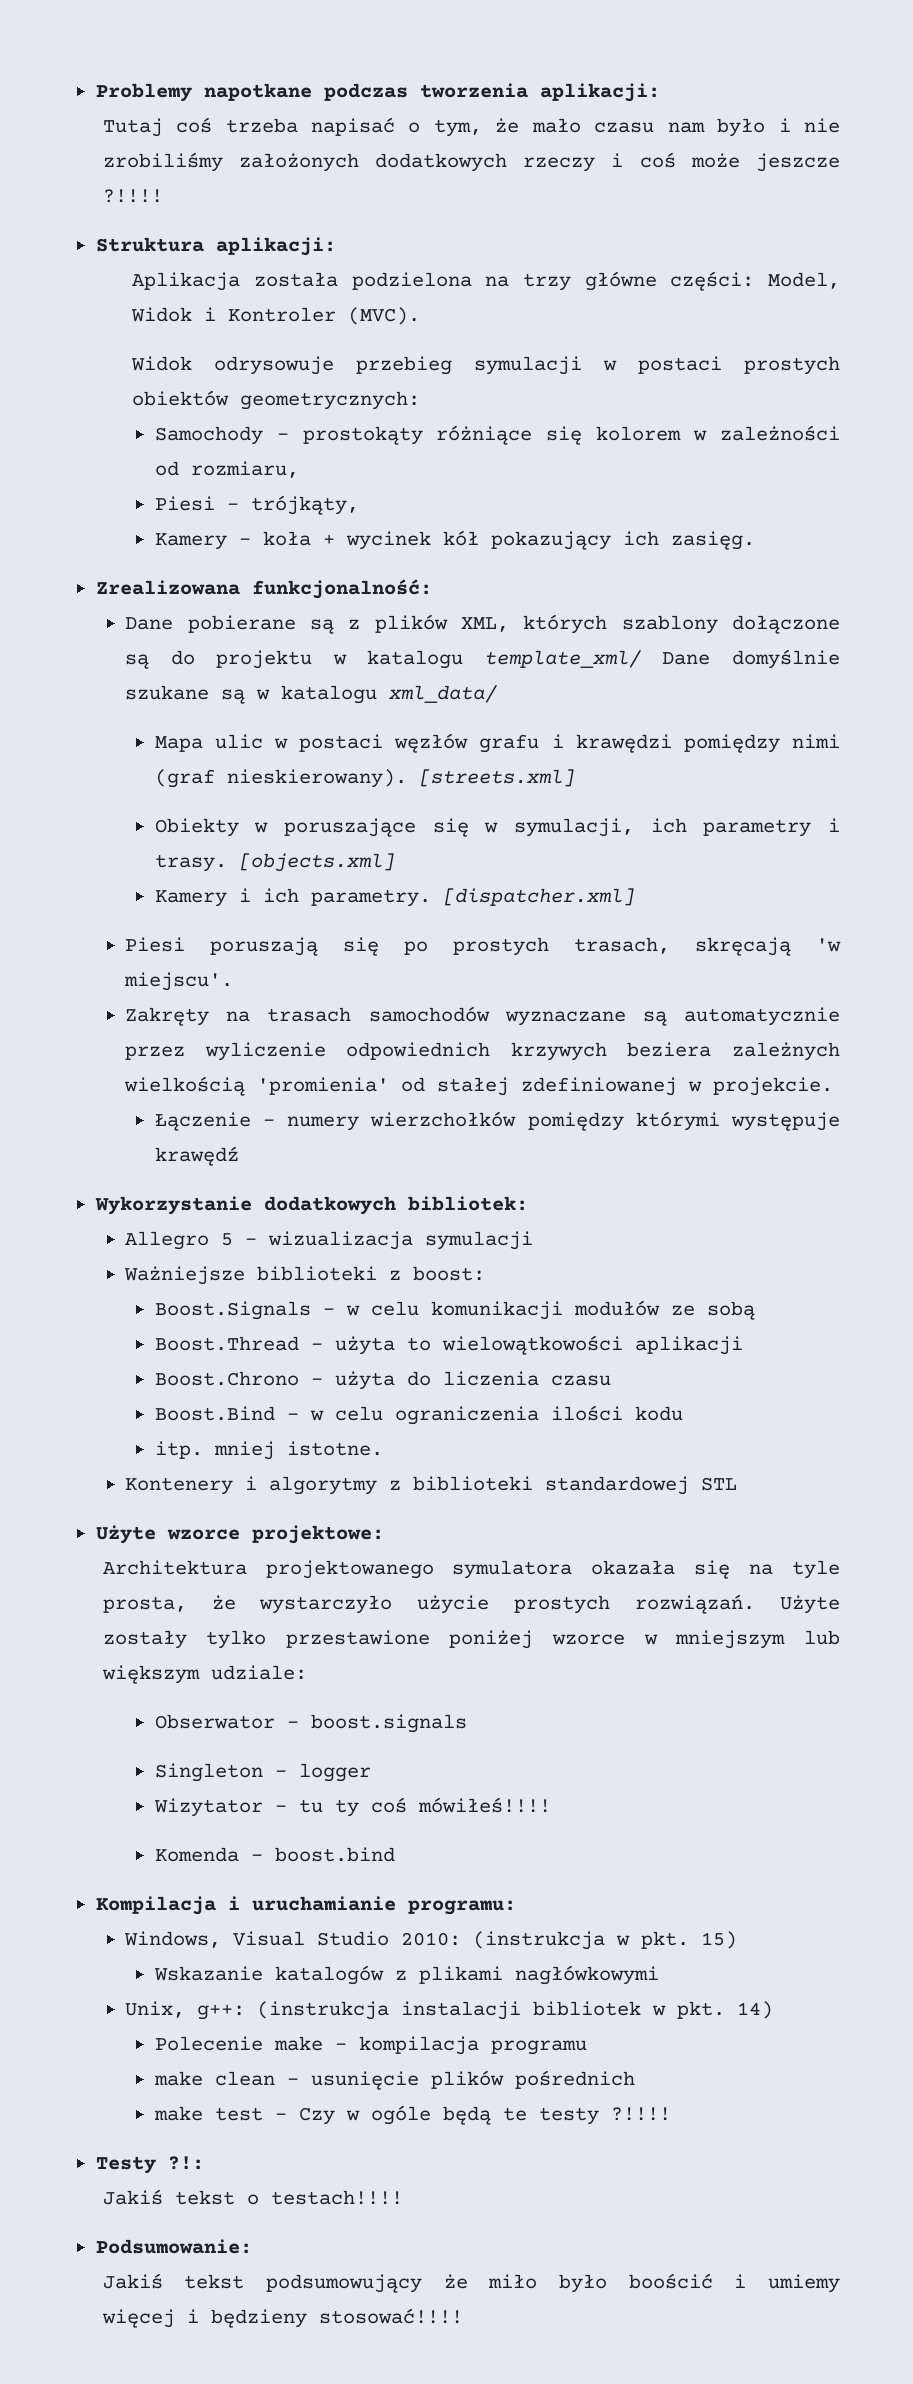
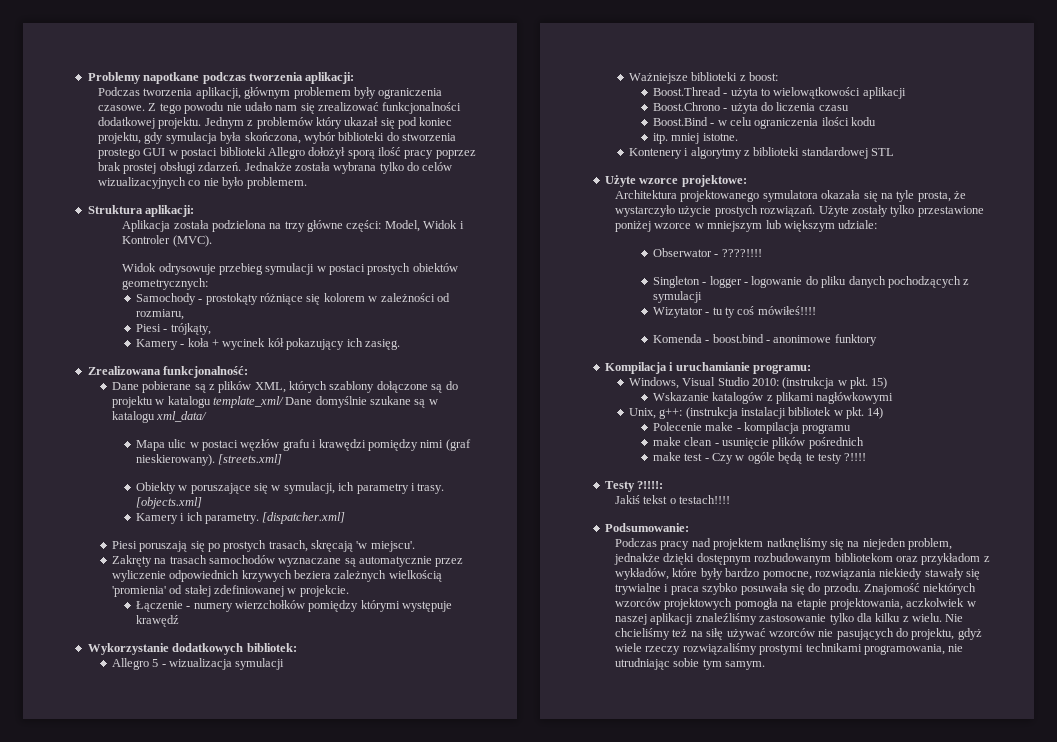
- Tutaj coś trzeba napisać o tym, że mało czasu nam było i nie zrobiliśmy założonych dodatkowych rzeczy i coś może jeszcze ?!!!!
+ Podczas tworzenia aplikacji, głównym problemem były ograniczenia czasowe. Z tego powodu nie udało nam się zrealizować funkcjonalności dodatkowej projektu. Jednym z problemów który ukazał się pod koniec projektu, gdy symulacja była skończona, wybór biblioteki do stworzenia prostego GUI w postaci biblioteki Allegro dołożył sporą ilość pracy poprzez brak prostej obsługi zdarzeń. Jednakże została wybrana tylko do celów wizualizacyjnych co nie było problemem.
- Boost.Signals - w celu komunikacji modułów ze sobą
- Obserwator - boost.signals
+ Obserwator - ????!!!!
- Singleton - logger
+ Singleton - logger - logowanie do pliku danych pochodzących z symulacji
- Komenda - boost.bind
+ Komenda - boost.bind - anonimowe funktory
- Testy ?!:
+ Testy ?!!!!:
- Jakiś tekst podsumowujący że miło było boościć i umiemy więcej i będzieny stosować!!!!
+ Podczas pracy nad projektem natknęliśmy się na niejeden problem, jednakże dzięki dostępnym rozbudowanym bibliotekom oraz przykładom z wykładów, które były bardzo pomocne, rozwiązania niekiedy stawały się trywialne i praca szybko posuwała się do przodu. Znajomość niektórych wzorców projektowych pomogła na etapie projektowania, aczkolwiek w naszej aplikacji znaleźliśmy zastosowanie tylko dla kilku z wielu. Nie chcieliśmy też na siłę używać wzorców nie pasujących do projektu, gdyż wiele rzeczy rozwiązaliśmy prostymi technikami programowania, nie utrudniając sobie tym samym.

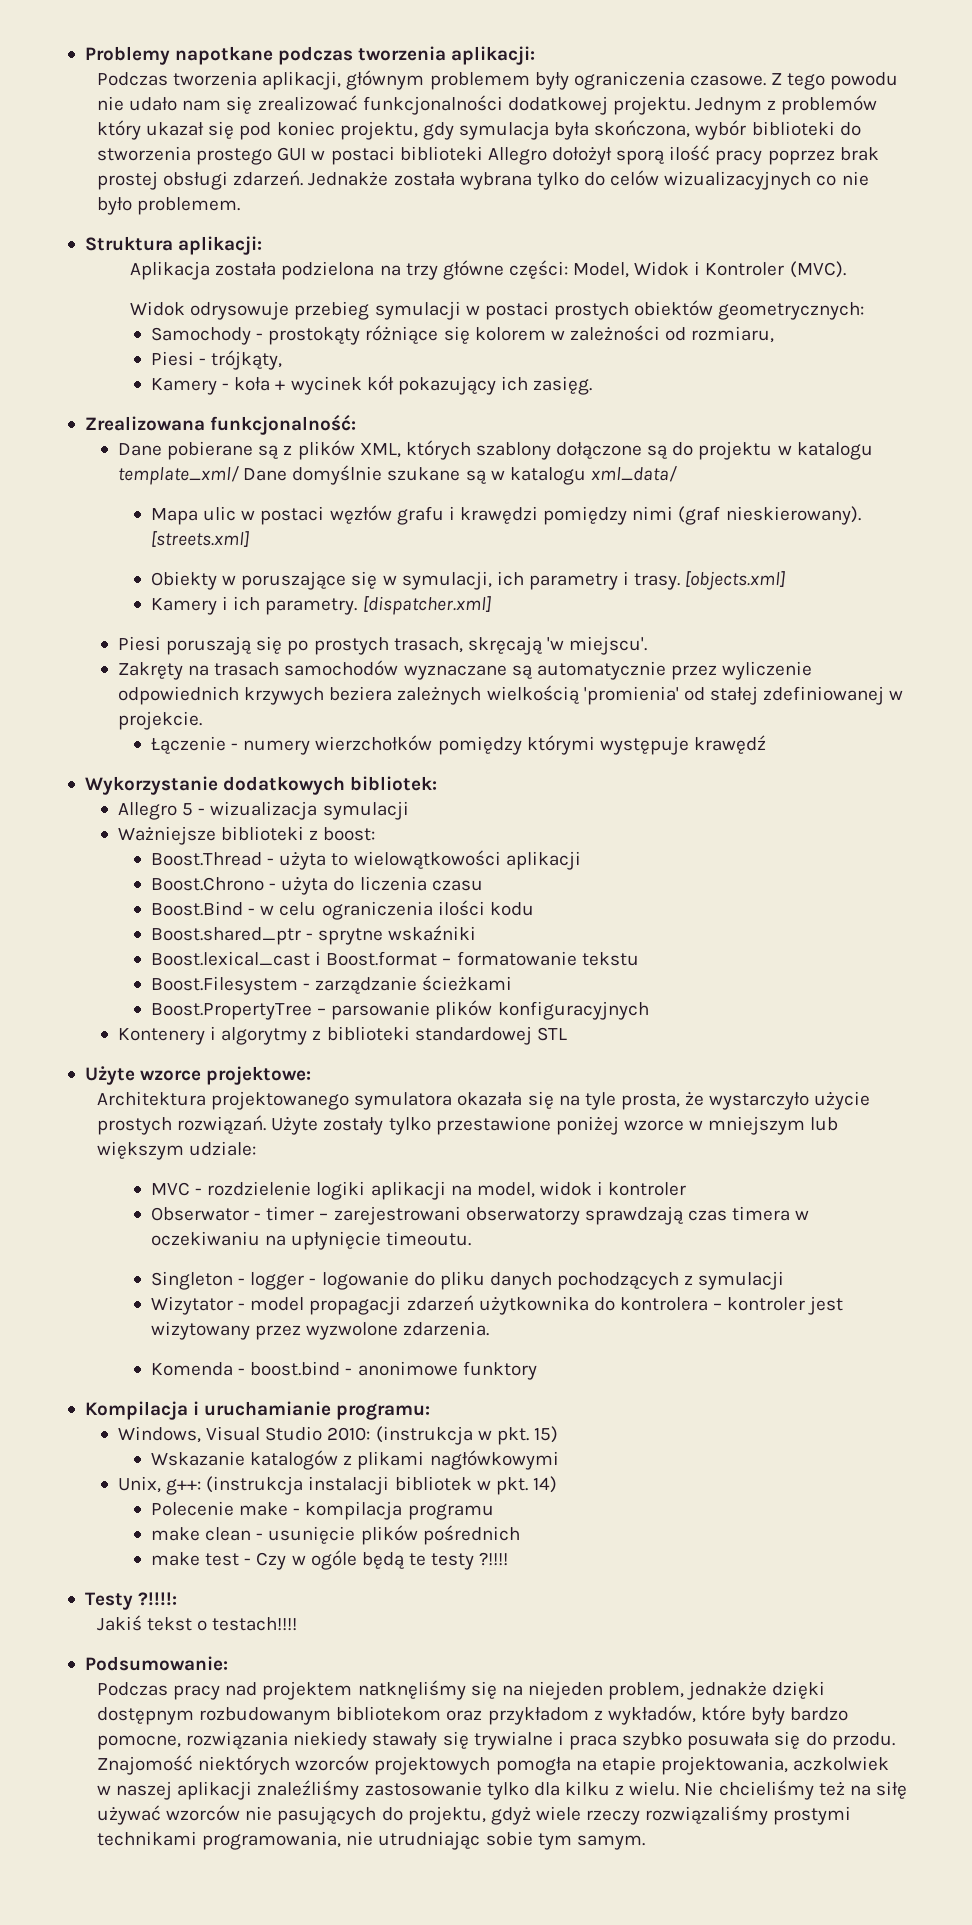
- itp. mniej istotne.
+ Boost.shared_ptr - sprytne wskaźniki
+ Boost.lexical_cast i Boost.format – formatowanie tekstu
+ Boost.Filesystem - zarządzanie ścieżkami
+ Boost.PropertyTree – parsowanie plików konfiguracyjnych
- Obserwator - ????!!!!
+ MVC - rozdzielenie logiki aplikacji na model, widok i kontroler
+ Obserwator - timer – zarejestrowani obserwatorzy sprawdzają czas timera w oczekiwaniu na upłynięcie timeoutu.
- Wizytator - tu ty coś mówiłeś!!!!
+ Wizytator - model propagacji zdarzeń użytkownika do kontrolera – kontroler jest wizytowany przez wyzwolone zdarzenia.

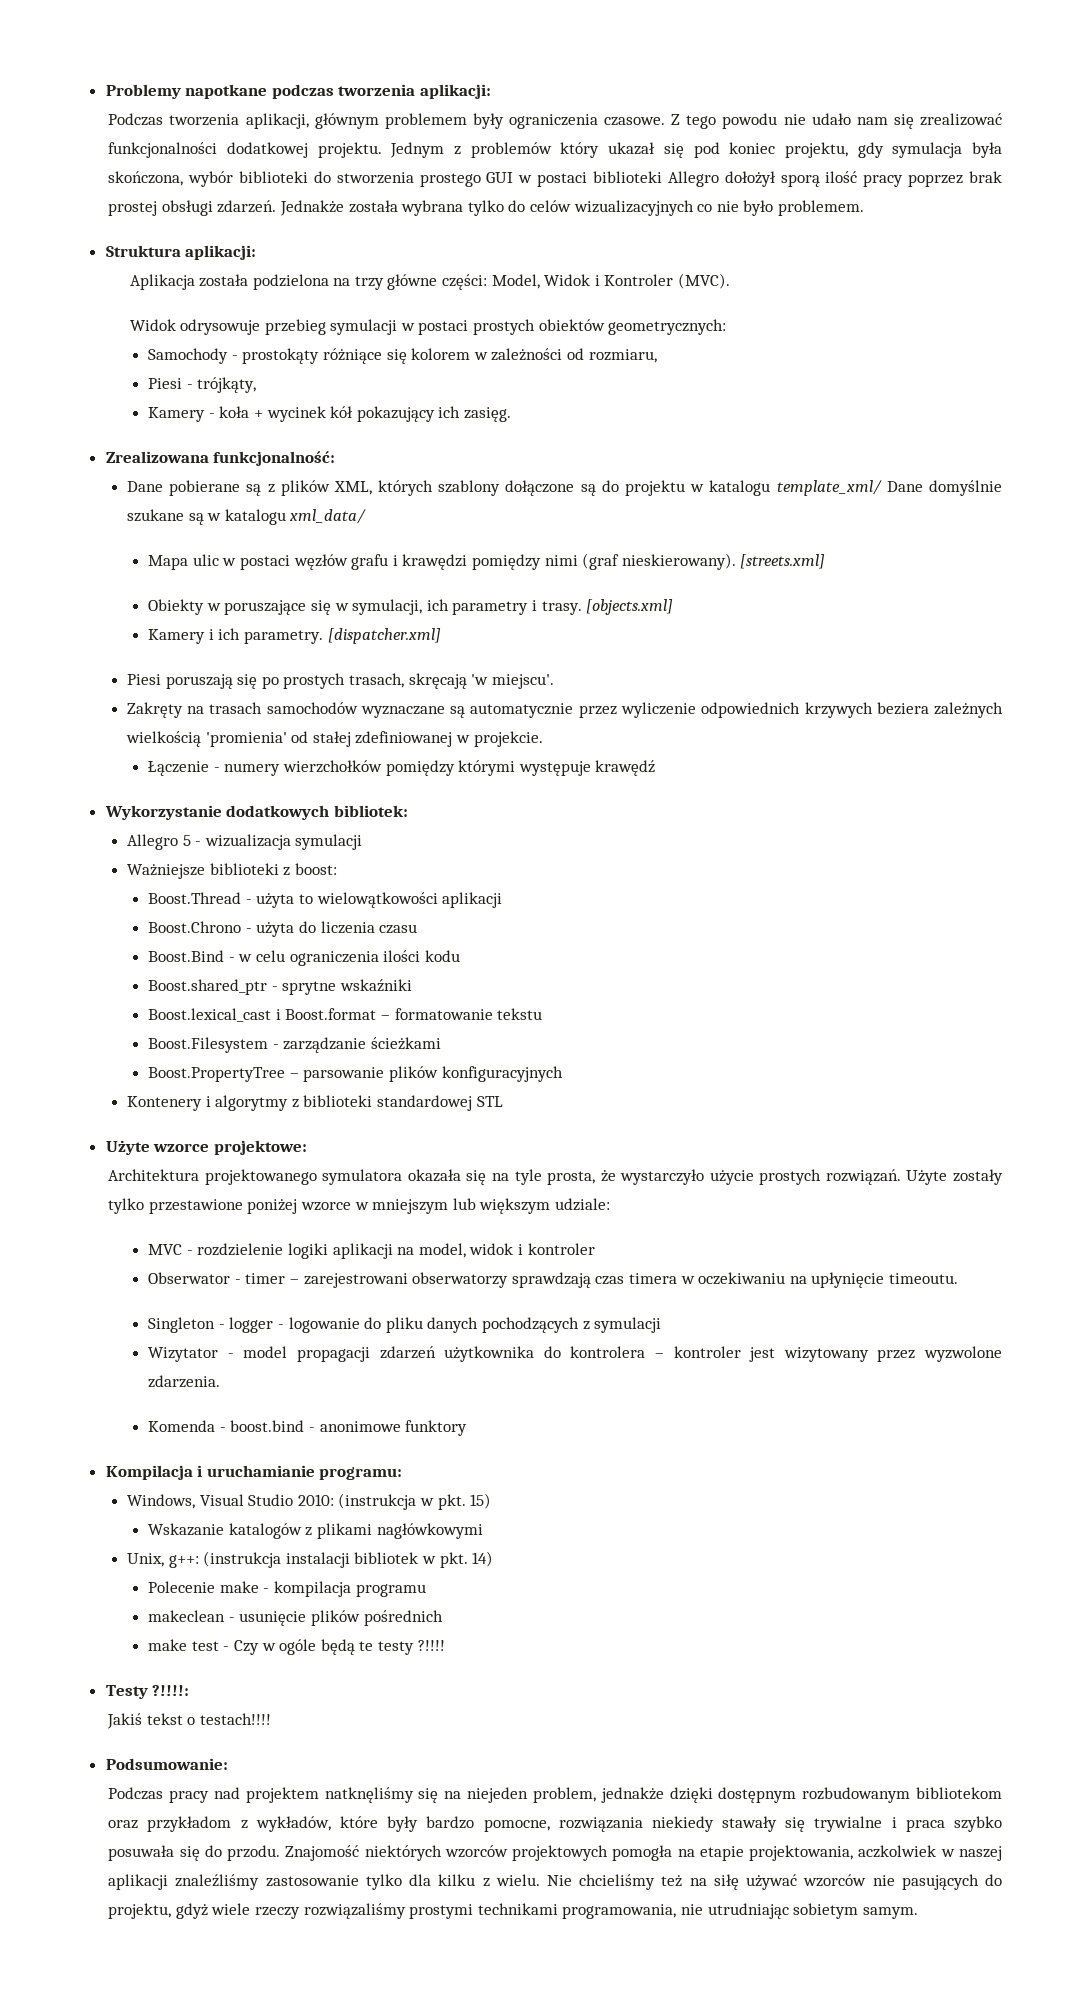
- make clean - usunięcie plików pośrednich
+ makeclean - usunięcie plików pośrednich
- Nie chcieliśmy też na siłę używać wzorców nie pasujących do projektu, gdyż wiele rzeczy rozwiązaliśmy prostymi technikami programowania, nie utrudniając sobie tym samym.
+ Nie chcieliśmy też na siłę używać wzorców nie pasujących do projektu, gdyż wiele rzeczy rozwiązaliśmy prostymi technikami programowania, nie utrudniając sobietym samym.

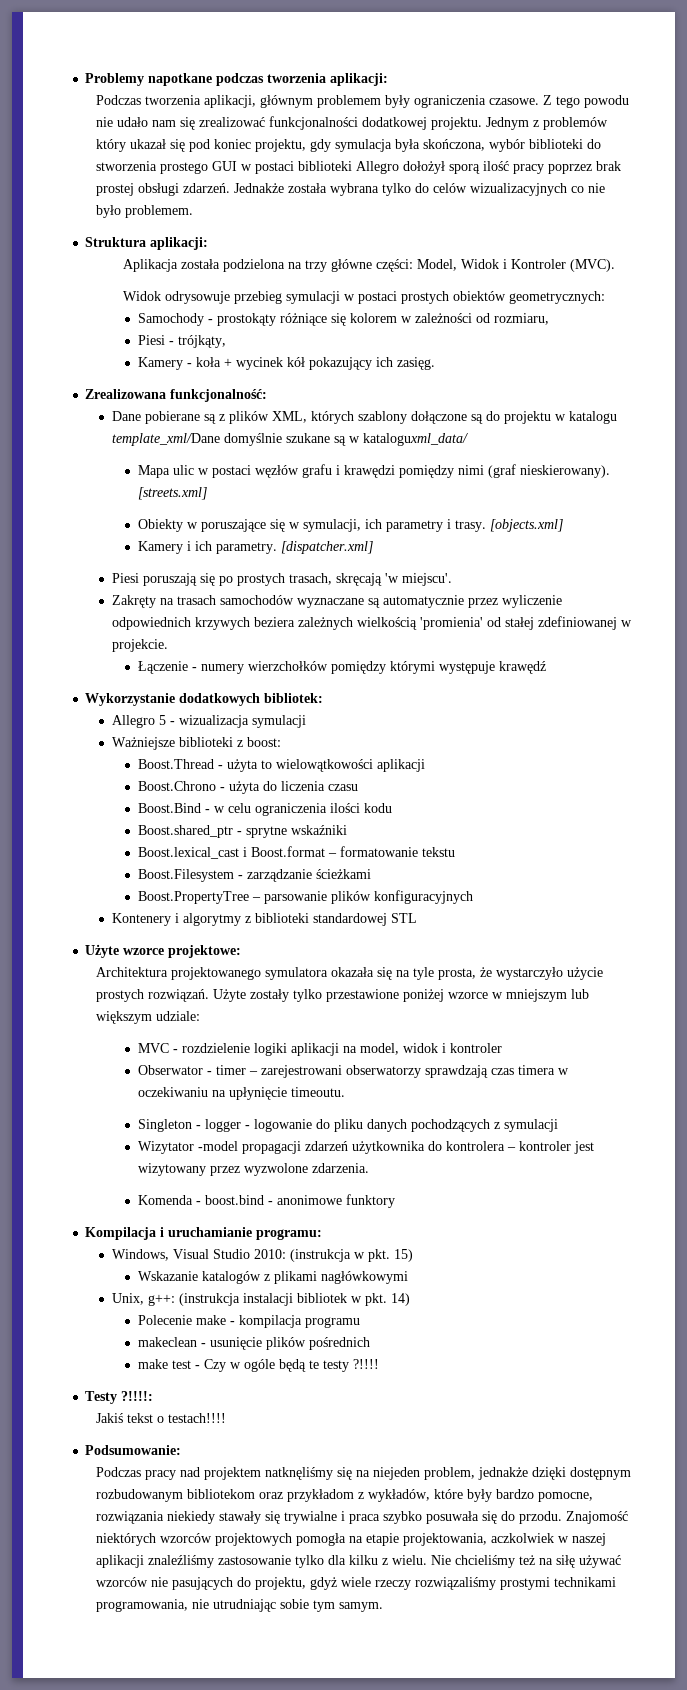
- Dane pobierane są z plików XML, których szablony dołączone są do projektu w katalogu template_xml/ Dane domyślnie szukane są w katalogu xml_data/
+ Dane pobierane są z plików XML, których szablony dołączone są do projektu w katalogu template_xml/Dane domyślnie szukane są w kataloguxml_data/
- Wizytator - model propagacji zdarzeń użytkownika do kontrolera – kontroler jest wizytowany przez wyzwolone zdarzenia.
+ Wizytator -model propagacji zdarzeń użytkownika do kontrolera – kontroler jest wizytowany przez wyzwolone zdarzenia.
- Nie chcieliśmy też na siłę używać wzorców nie pasujących do projektu, gdyż wiele rzeczy rozwiązaliśmy prostymi technikami programowania, nie utrudniając sobietym samym.
+ Nie chcieliśmy też na siłę używać wzorców nie pasujących do projektu, gdyż wiele rzeczy rozwiązaliśmy prostymi technikami programowania, nie utrudniając sobie tym samym.

